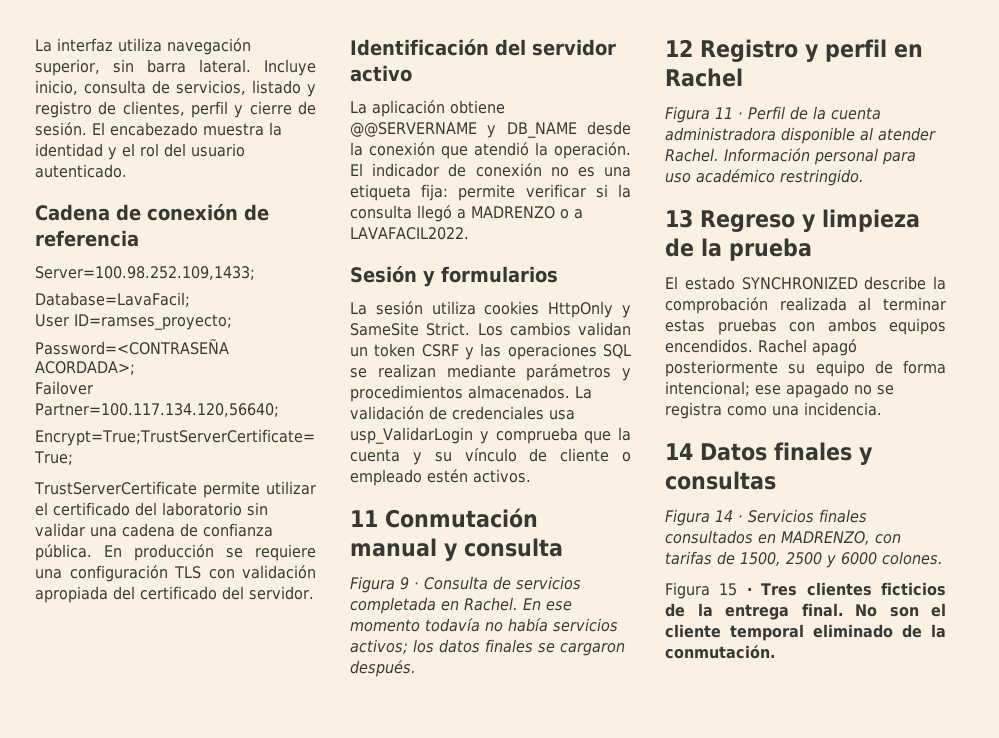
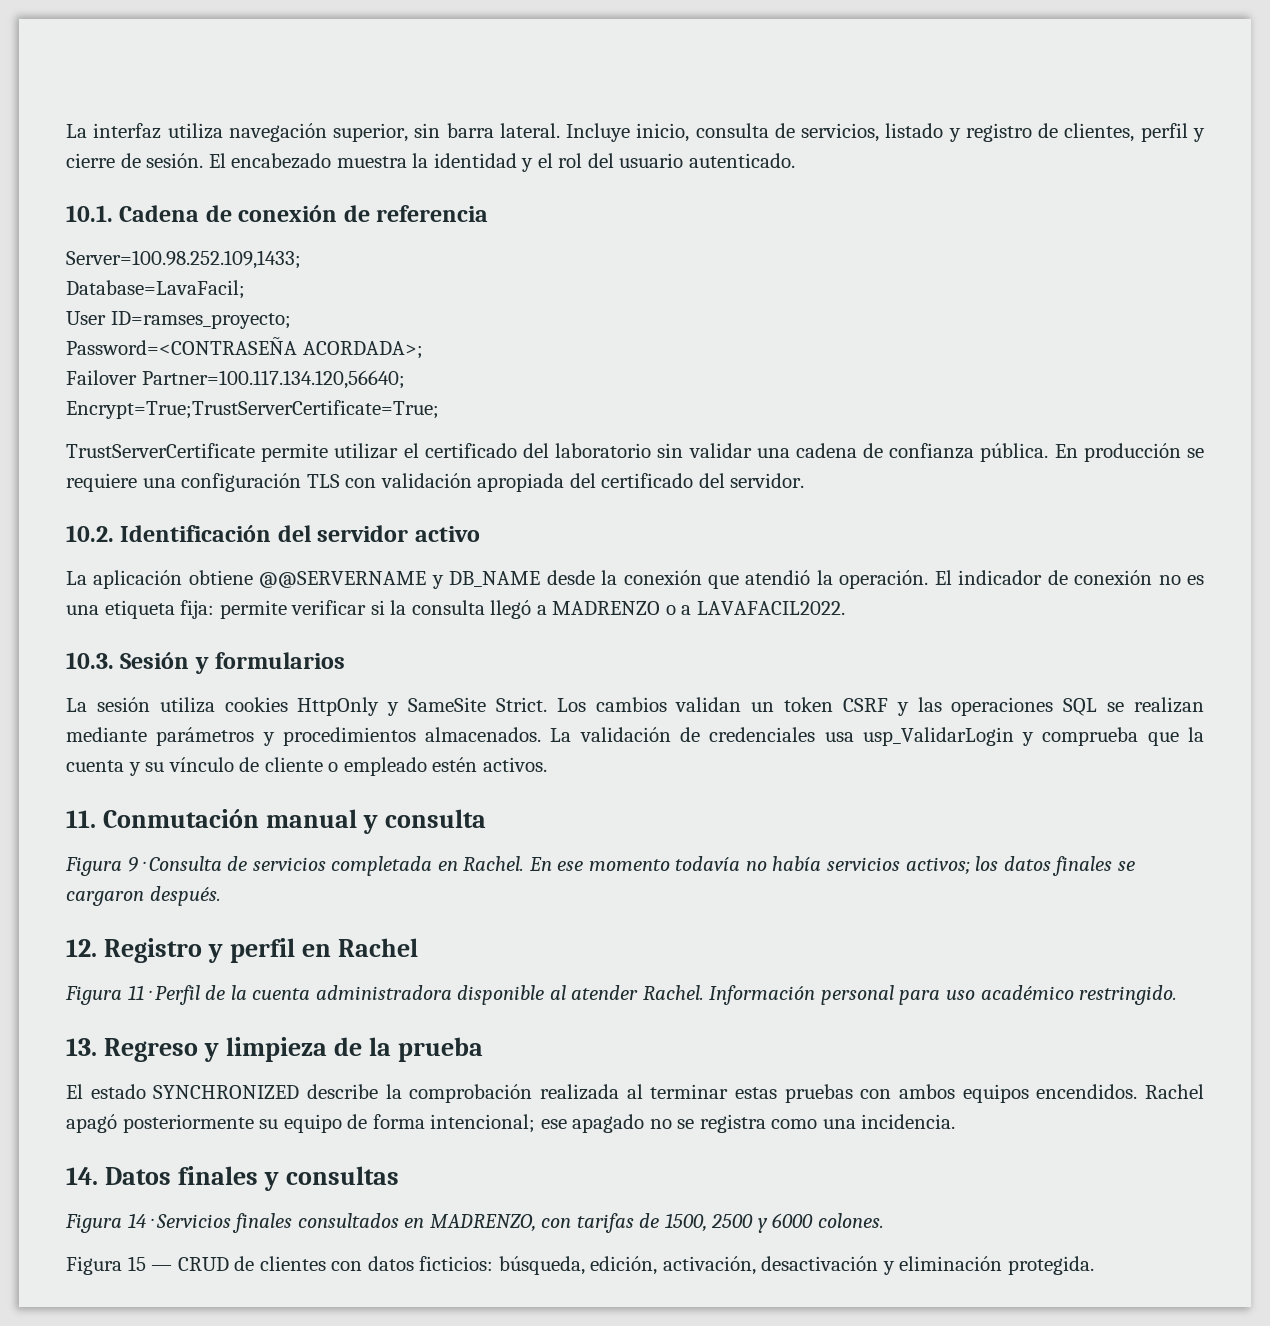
- Cadena de conexión de referencia
+ 10.1. Cadena de conexión de referencia
- Identificación del servidor activo
+ 10.2. Identificación del servidor activo
- Sesión y formularios
+ 10.3. Sesión y formularios
- 11 Conmutación manual y consulta
+ 11. Conmutación manual y consulta
- 12 Registro y perfil en Rachel
+ 12. Registro y perfil en Rachel
- 13 Regreso y limpieza de la prueba
+ 13. Regreso y limpieza de la prueba
- 14 Datos finales y consultas
+ 14. Datos finales y consultas
- Figura 15 · Tres clientes ficticios de la entrega final. No son el cliente temporal eliminado de la conmutación.
+ Figura 15 — CRUD de clientes con datos ficticios: búsqueda, edición, activación, desactivación y eliminación protegida.

